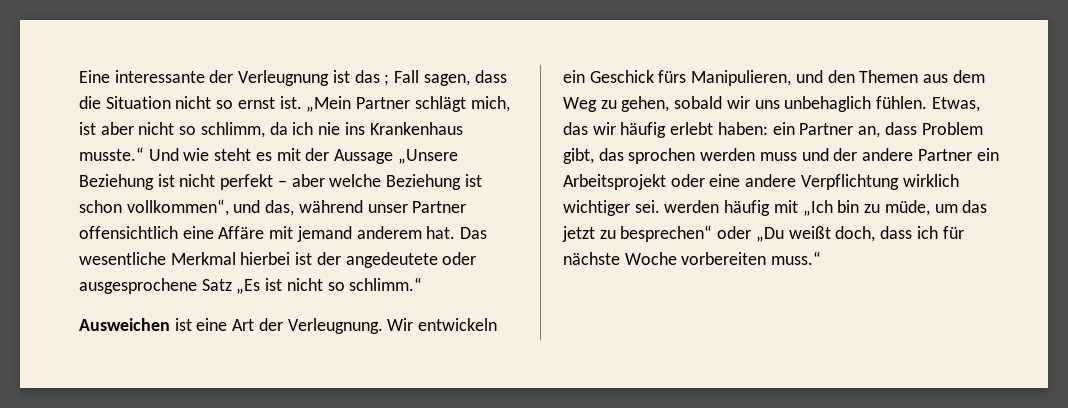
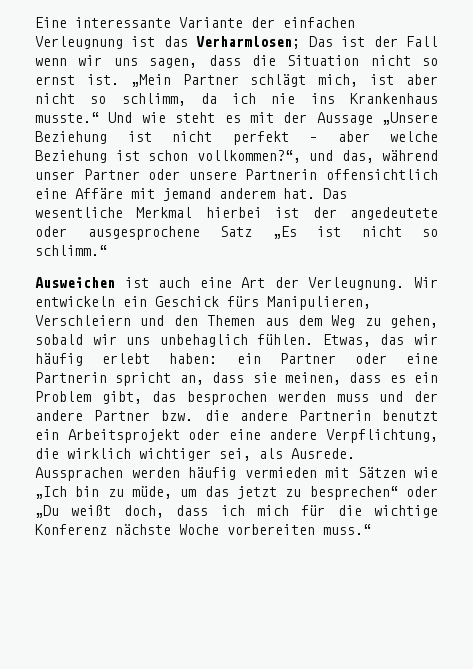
- Eine interessante der Verleugnung ist das ; Fall sagen, dass die Situation nicht so ernst ist.
+ Eine interessante Variante der einfachen Verleugnung ist das Verharmlosen; Das ist der Fall wenn wir uns sagen, dass die Situation nicht so ernst ist.
- „Mein Partner schlägt mich, ist aber nicht so schlimm, da ich nie ins Krankenhaus musste.“ Und wie steht es mit der Aussage „Unsere Beziehung ist nicht perfekt – aber welche Beziehung ist schon vollkommen“, und das, während unser Partner offensichtlich eine Affäre mit jemand anderem hat.
+ „Mein Partner schlägt mich, ist aber nicht so schlimm, da ich nie ins Krankenhaus musste.“ Und wie steht es mit der Aussage „Unsere Beziehung ist nicht perfekt – aber welche Beziehung ist schon vollkommen?“, und das, während unser Partner oder unsere Partnerin offensichtlich eine Affäre mit jemand anderem hat.
- Ausweichen ist eine Art der Verleugnung.
+ Ausweichen ist auch eine Art der Verleugnung.
- Wir entwickeln ein Geschick fürs Manipulieren, und den Themen aus dem Weg zu gehen, sobald wir uns unbehaglich fühlen.
+ Wir entwickeln ein Geschick fürs Manipulieren, Verschleiern und den Themen aus dem Weg zu gehen, sobald wir uns unbehaglich fühlen.
- Etwas, das wir häufig erlebt haben: ein Partner an, dass Problem gibt, das sprochen werden muss und der andere Partner ein Arbeitsprojekt oder eine andere Verpflichtung wirklich wichtiger sei. werden häufig mit „Ich bin zu müde, um das jetzt zu besprechen“ oder „Du weißt doch, dass ich für nächste Woche vorbereiten muss.“
+ Etwas, das wir häufig erlebt haben: ein Partner oder eine Partnerin spricht an, dass sie meinen, dass es ein Problem gibt, das besprochen werden muss und der andere Partner bzw. die andere Partnerin benutzt ein Arbeitsprojekt oder eine andere Verpflichtung, die wirklich wichtiger sei, als Ausrede. Aussprachen werden häufig vermieden mit Sätzen wie „Ich bin zu müde, um das jetzt zu besprechen“ oder „Du weißt doch, dass ich mich für die wichtige Konferenz nächste Woche vorbereiten muss.“

